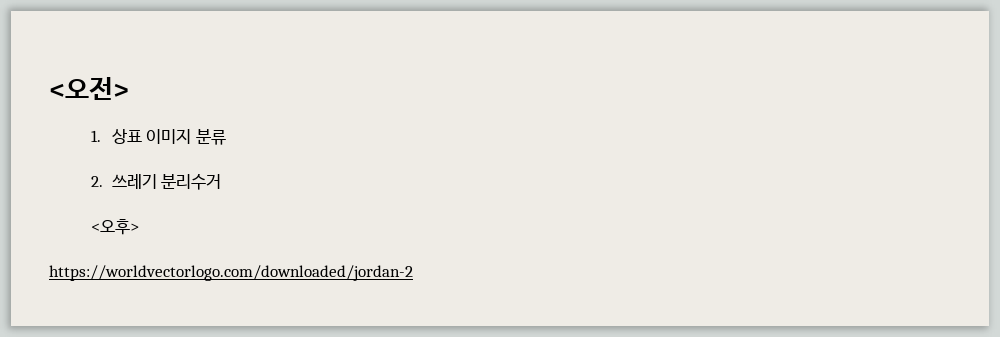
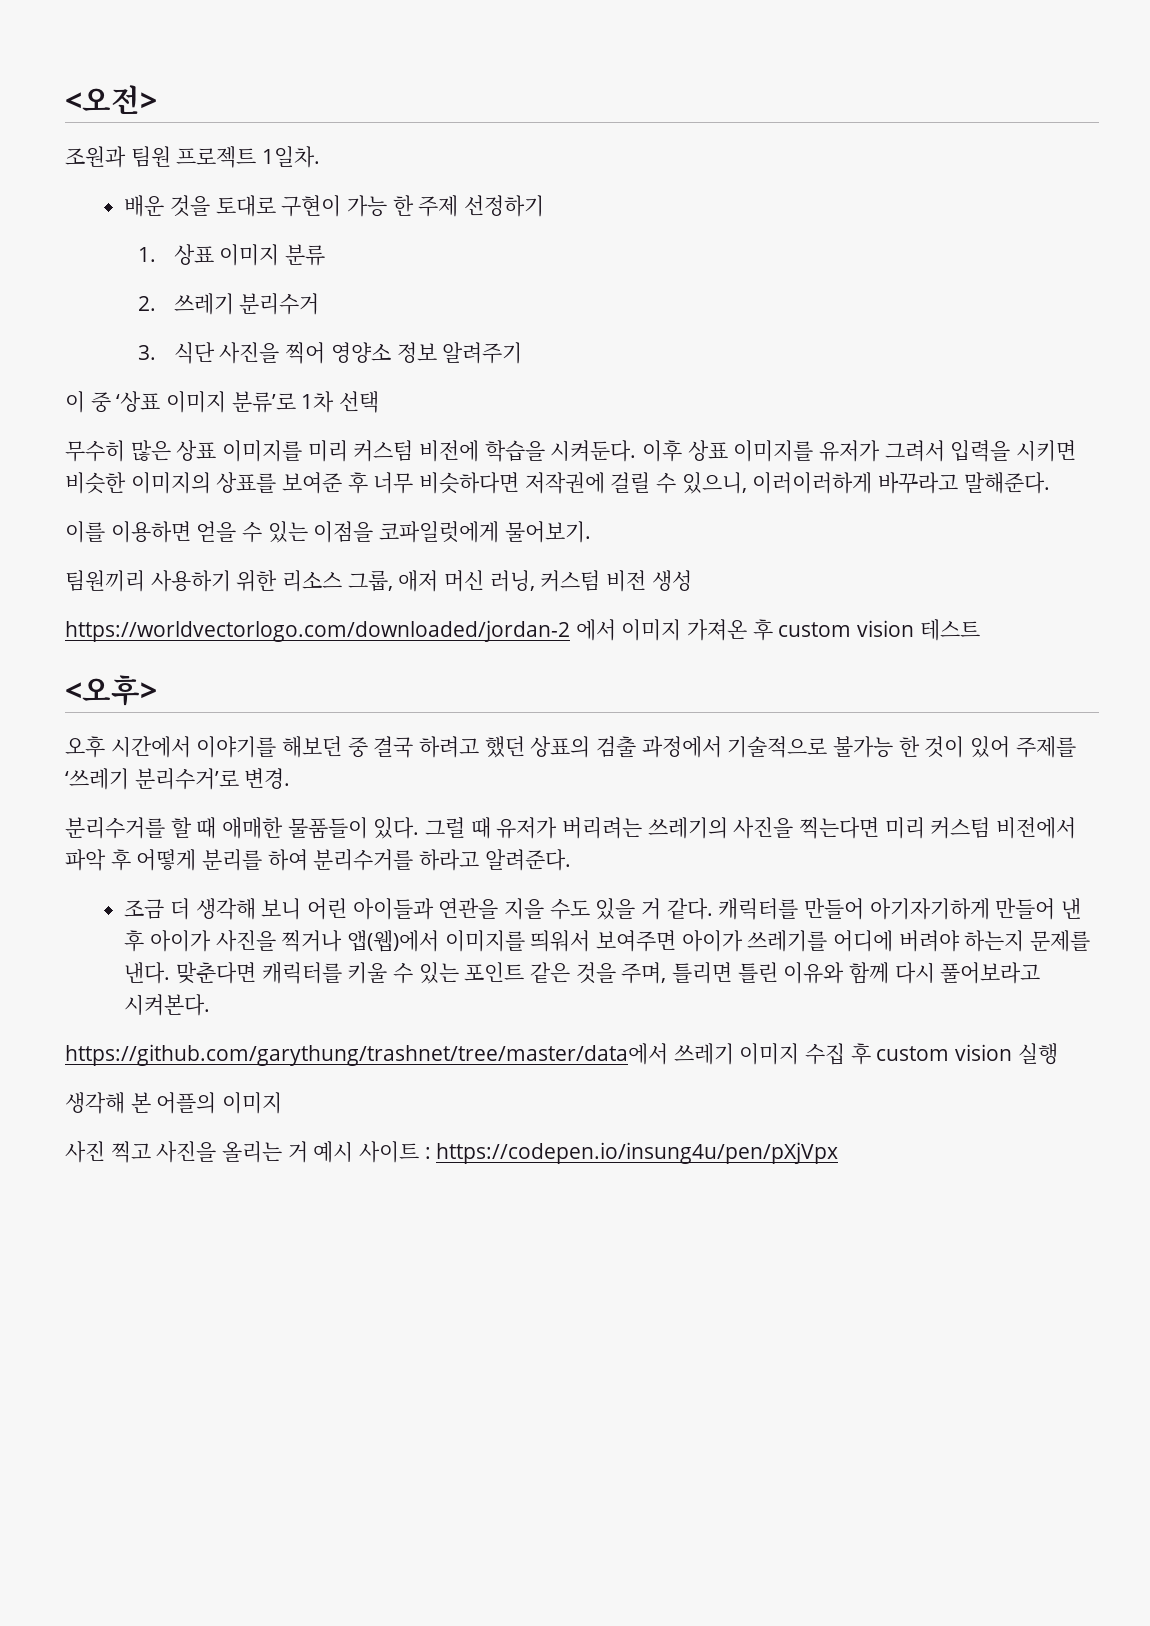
+ 조원과 팀원 프로젝트 1일차.
+ 배운 것을 토대로 구현이 가능 한 주제 선정하기
+ 3. 식단 사진을 찍어 영양소 정보 알려주기
+ 이 중 ‘상표 이미지 분류’로 1차 선택
+ 무수히 많은 상표 이미지를 미리 커스텀 비전에 학습을 시켜둔다. 이후 상표 이미지를 유저가 그려서 입력을 시키면 비슷한 이미지의 상표를 보여준 후 너무 비슷하다면 저작권에 걸릴 수 있으니, 이러이러하게 바꾸라고 말해준다.
+ 이를 이용하면 얻을 수 있는 이점을 코파일럿에게 물어보기.
+ 팀원끼리 사용하기 위한 리소스 그룹, 애저 머신 러닝, 커스텀 비전 생성
+ https://worldvectorlogo.com/downloaded/jordan-2 에서 이미지 가져온 후 custom vision 테스트
  <오후>
- https://worldvectorlogo.com/downloaded/jordan-2
+ 오후 시간에서 이야기를 해보던 중 결국 하려고 했던 상표의 검출 과정에서 기술적으로 불가능 한 것이 있어 주제를 ‘쓰레기 분리수거’로 변경.
+ 분리수거를 할 때 애매한 물품들이 있다. 그럴 때 유저가 버리려는 쓰레기의 사진을 찍는다면 미리 커스텀 비전에서 파악 후 어떻게 분리를 하여 분리수거를 하라고 알려준다.
+ 조금 더 생각해 보니 어린 아이들과 연관을 지을 수도 있을 거 같다. 캐릭터를 만들어 아기자기하게 만들어 낸 후 아이가 사진을 찍거나 앱(웹)에서 이미지를 띄워서 보여주면 아이가 쓰레기를 어디에 버려야 하는지 문제를 낸다. 맞춘다면 캐릭터를 키울 수 있는 포인트 같은 것을 주며, 틀리면 틀린 이유와 함께 다시 풀어보라고 시켜본다.
+ https://github.com/garythung/trashnet/tree/master/data에서 쓰레기 이미지 수집 후 custom vision 실행
+ 생각해 본 어플의 이미지
+ 사진 찍고 사진을 올리는 거 예시 사이트 : https://codepen.io/insung4u/pen/pXjVpx

